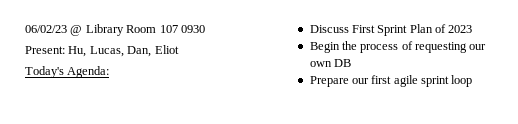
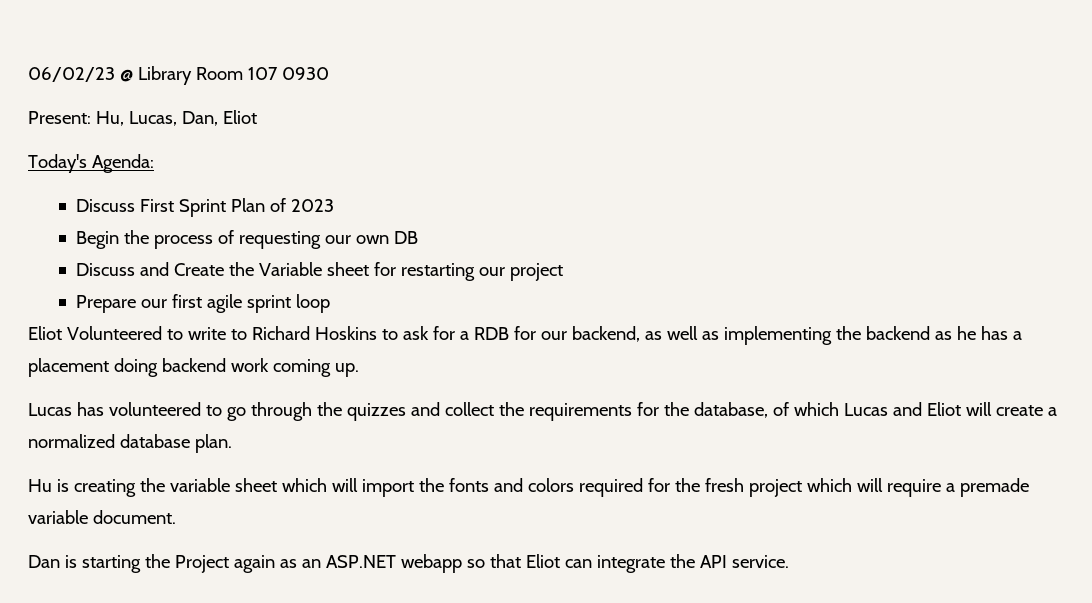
+ Discuss and Create the Variable sheet for restarting our project
+ Eliot Volunteered to write to Richard Hoskins to ask for a RDB for our backend, as well as implementing the backend as he has a placement doing backend work coming up.
+ Lucas has volunteered to go through the quizzes and collect the requirements for the database, of which Lucas and Eliot will create a normalized database plan.
+ Hu is creating the variable sheet which will import the fonts and colors required for the fresh project which will require a premade variable document.
+ Dan is starting the Project again as an ASP.NET webapp so that Eliot can integrate the API service.

